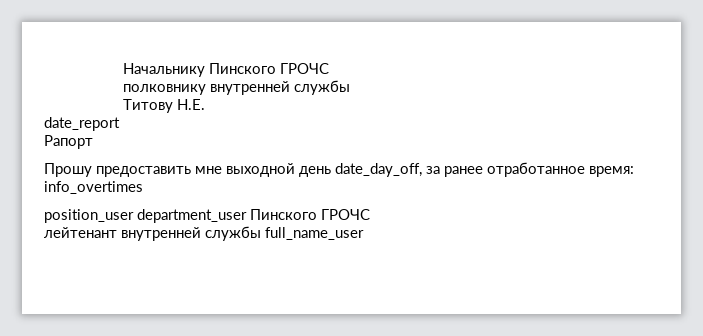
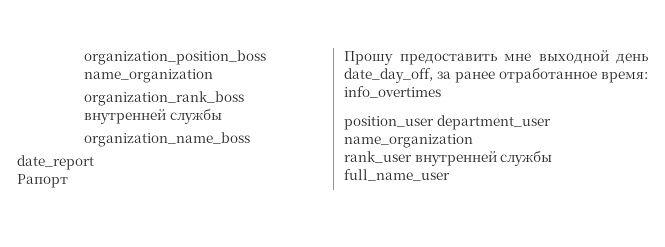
- Начальнику Пинского ГРОЧС
- полковнику внутренней службы
+ organization_position_boss name_organization
+ organization_rank_boss внутренней службы
- Титову Н.Е.
+ organization_name_boss
- position_user department_user Пинского ГРОЧС
- лейтенант внутренней службы full_name_user
+ position_user department_user name_organization
+ rank_user внутренней службы full_name_user

